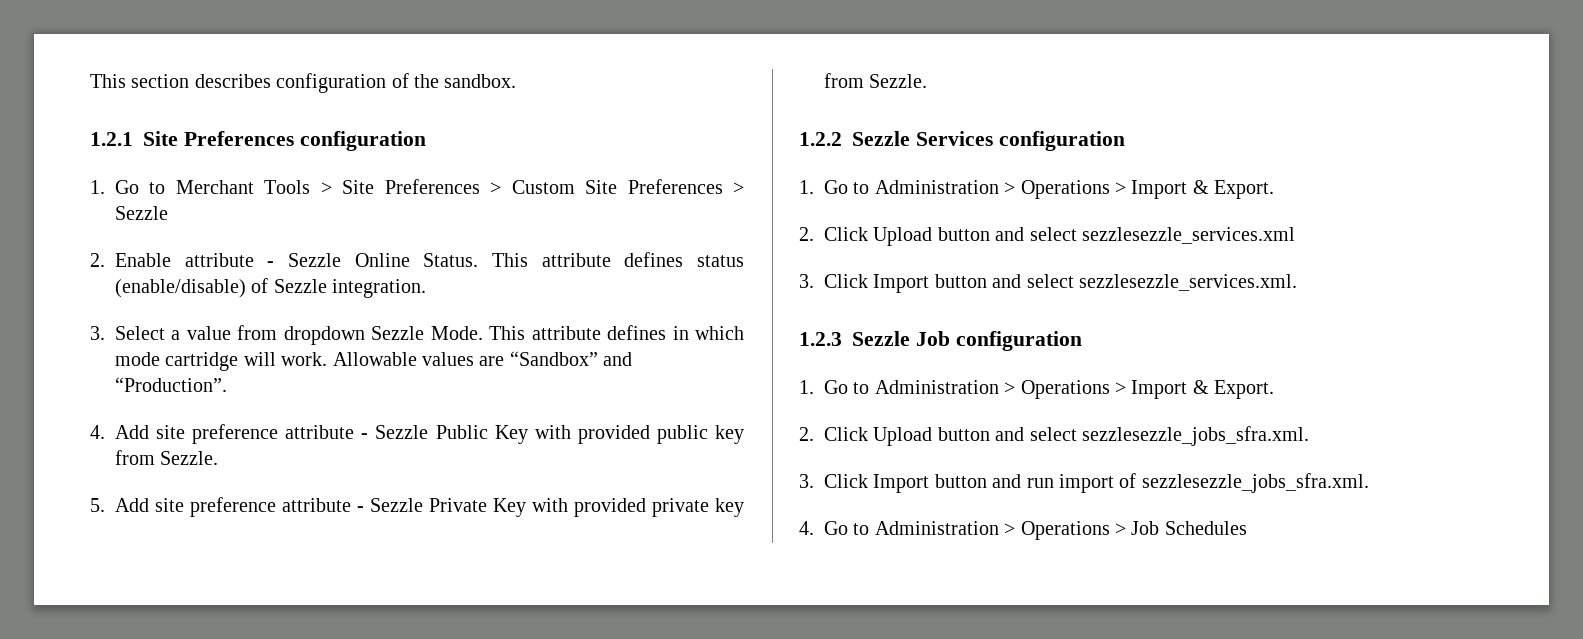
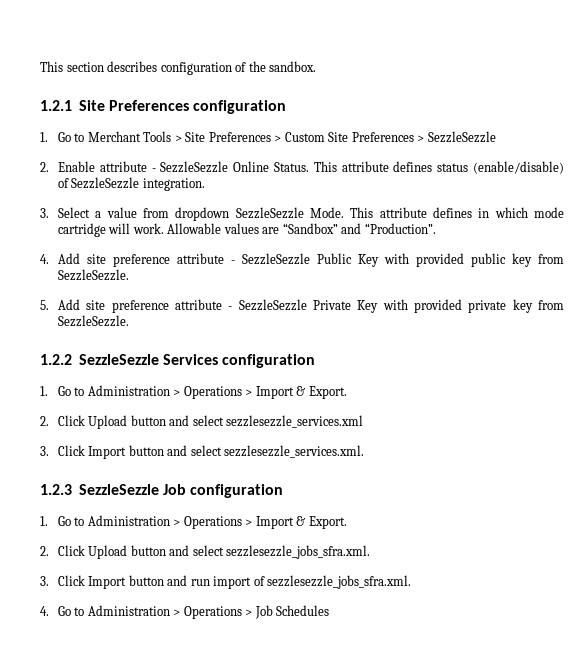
- 1. Go to Merchant Tools > Site Preferences > Custom Site Preferences > Sezzle
+ 1. Go to Merchant Tools > Site Preferences > Custom Site Preferences > SezzleSezzle
- 2. Enable attribute - Sezzle Online Status.
+ 2. Enable attribute - SezzleSezzle Online Status.
- This attribute defines status (enable/disable) of Sezzle integration.
+ This attribute defines status (enable/disable) of SezzleSezzle integration.
- 3. Select a value from dropdown Sezzle Mode.
+ 3. Select a value from dropdown SezzleSezzle Mode.
- 4. Add site preference attribute - Sezzle Public Key with provided public key from Sezzle.
+ 4. Add site preference attribute - SezzleSezzle Public Key with provided public key from SezzleSezzle.
- 5. Add site preference attribute - Sezzle Private Key with provided private key from Sezzle.
+ 5. Add site preference attribute - SezzleSezzle Private Key with provided private key from SezzleSezzle.
- 1.2.2 Sezzle Services configuration
+ 1.2.2 SezzleSezzle Services configuration
- 1.2.3 Sezzle Job configuration
+ 1.2.3 SezzleSezzle Job configuration

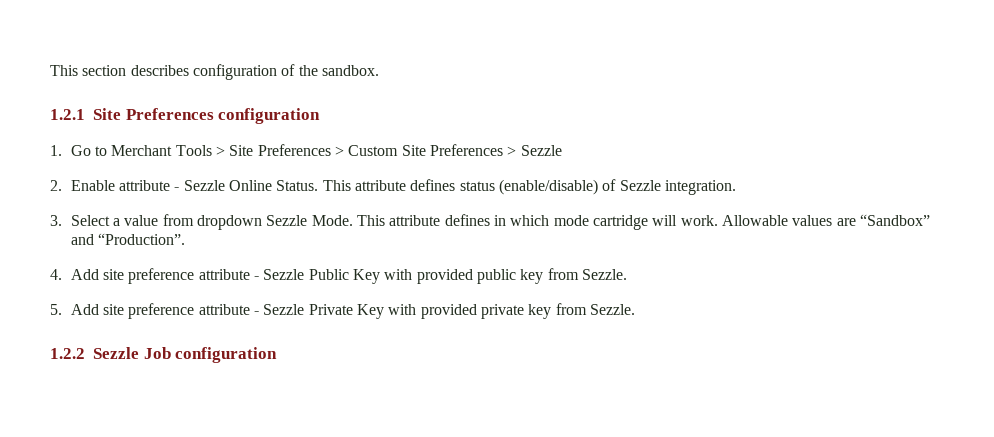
- 1. Go to Merchant Tools > Site Preferences > Custom Site Preferences > SezzleSezzle
+ 1. Go to Merchant Tools > Site Preferences > Custom Site Preferences > Sezzle
- 2. Enable attribute - SezzleSezzle Online Status.
+ 2. Enable attribute - Sezzle Online Status.
- This attribute defines status (enable/disable) of SezzleSezzle integration.
+ This attribute defines status (enable/disable) of Sezzle integration.
- 3. Select a value from dropdown SezzleSezzle Mode.
+ 3. Select a value from dropdown Sezzle Mode.
- 4. Add site preference attribute - SezzleSezzle Public Key with provided public key from SezzleSezzle.
+ 4. Add site preference attribute - Sezzle Public Key with provided public key from Sezzle.
- 5. Add site preference attribute - SezzleSezzle Private Key with provided private key from SezzleSezzle.
+ 5. Add site preference attribute - Sezzle Private Key with provided private key from Sezzle.
- 1.2.2 SezzleSezzle Services configuration
- 1. Go to Administration > Operations > Import & Export.
- 2. Click Upload button and select sezzlesezzle_services.xml
- 3. Click Import button and select sezzlesezzle_services.xml.
- 1.2.3 SezzleSezzle Job configuration
- 1. Go to Administration > Operations > Import & Export.
- 2. Click Upload button and select sezzlesezzle_jobs_sfra.xml.
- 3. Click Import button and run import of sezzlesezzle_jobs_sfra.xml.
- 4. Go to Administration > Operations > Job Schedules
+ 1.2.2 Sezzle Job configuration

